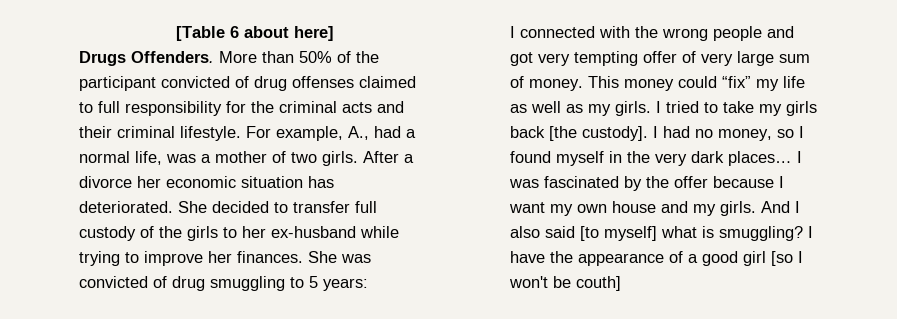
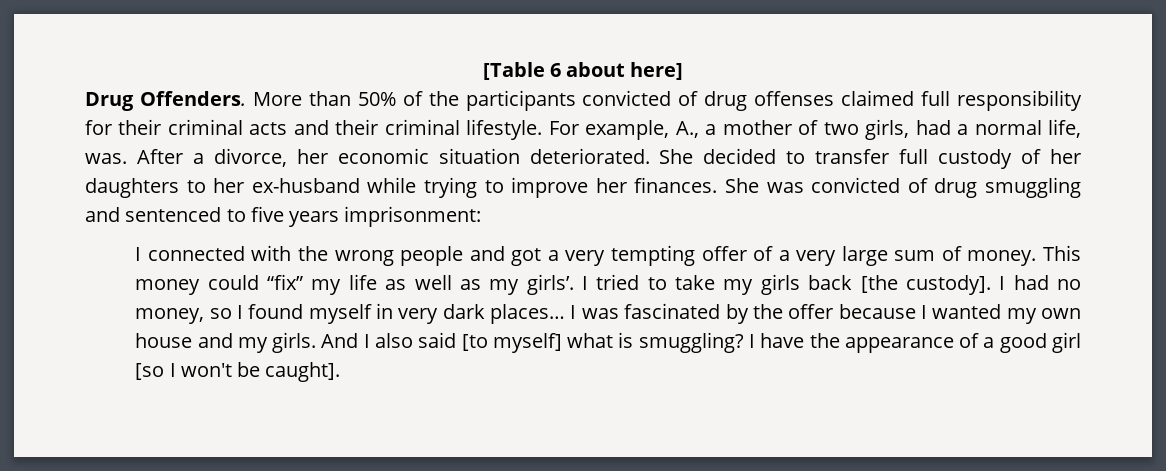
- Drugs Offenders.
+ Drug Offenders.
- More than 50% of the participant convicted of drug offenses claimed to full responsibility for the criminal acts and their criminal lifestyle.
+ More than 50% of the participants convicted of drug offenses claimed full responsibility for their criminal acts and their criminal lifestyle.
- For example, A., had a normal life, was a mother of two girls.
+ For example, A., a mother of two girls, had a normal life, was.
- After a divorce her economic situation has deteriorated.
+ After a divorce, her economic situation deteriorated.
- She decided to transfer full custody of the girls to her ex-husband while trying to improve her finances.
+ She decided to transfer full custody of her daughters to her ex-husband while trying to improve her finances.
- She was convicted of drug smuggling to 5 years:
+ She was convicted of drug smuggling and sentenced to five years imprisonment:
- I connected with the wrong people and got very tempting offer of very large sum of money.
+ I connected with the wrong people and got a very tempting offer of a very large sum of money.
- This money could “fix” my life as well as my girls.
+ This money could “fix” my life as well as my girls’.
- I had no money, so I found myself in the very dark places…
+ I had no money, so I found myself in very dark places…
- I was fascinated by the offer because I want my own house and my girls.
+ I was fascinated by the offer because I wanted my own house and my girls.
- I have the appearance of a good girl [so I won't be couth]
+ I have the appearance of a good girl [so I won't be caught].

